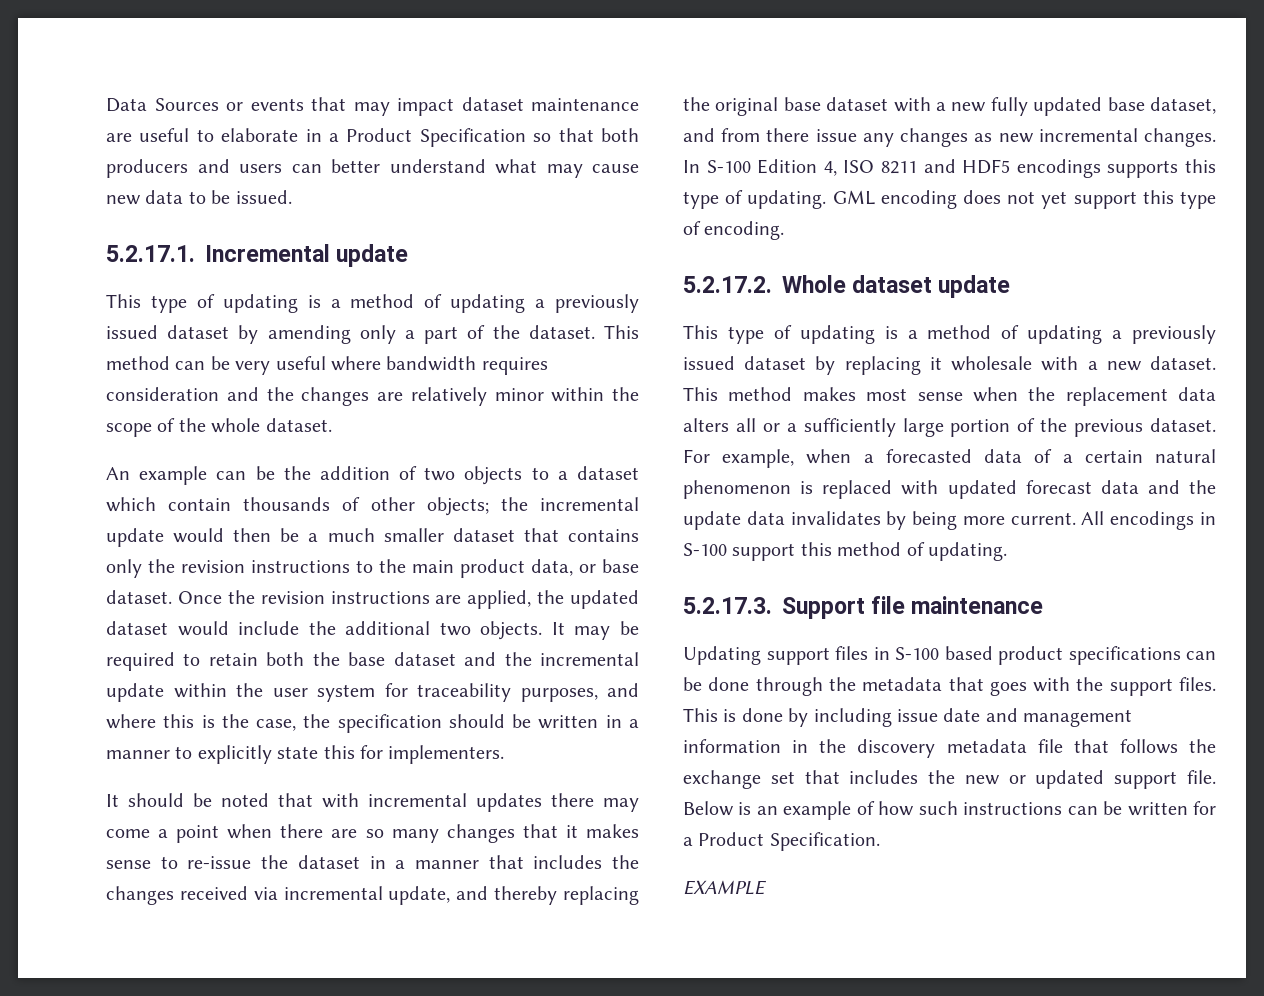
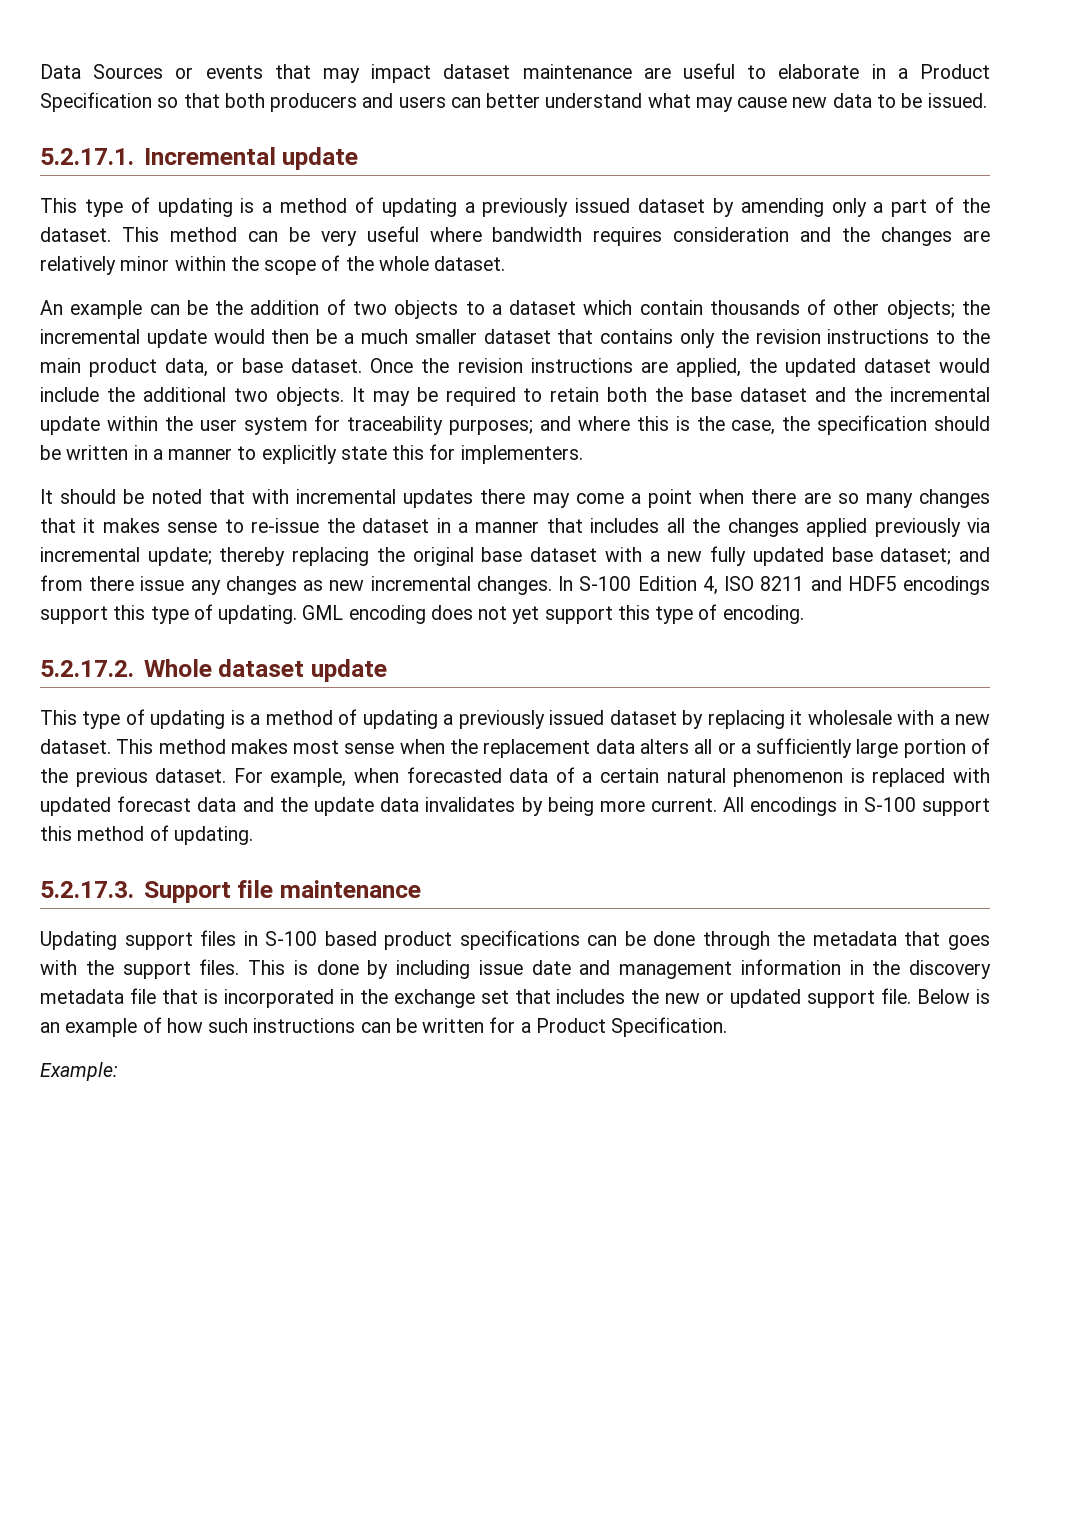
- It may be required to retain both the base dataset and the incremental update within the user system for traceability purposes, and where this is the case, the specification should be written in a manner to explicitly state this for implementers.
+ It may be required to retain both the base dataset and the incremental update within the user system for traceability purposes; and where this is the case, the specification should be written in a manner to explicitly state this for implementers.
- It should be noted that with incremental updates there may come a point when there are so many changes that it makes sense to re-issue the dataset in a manner that includes the changes received via incremental update, and thereby replacing the original base dataset with a new fully updated base dataset, and from there issue any changes as new incremental changes.
+ It should be noted that with incremental updates there may come a point when there are so many changes that it makes sense to re-issue the dataset in a manner that includes all the changes applied previously via incremental update; thereby replacing the original base dataset with a new fully updated base dataset; and from there issue any changes as new incremental changes.
- In S-100 Edition 4, ISO 8211 and HDF5 encodings supports this type of updating.
+ In S-100 Edition 4, ISO 8211 and HDF5 encodings support this type of updating.
- For example, when a forecasted data of a certain natural phenomenon is replaced with updated forecast data and the update data invalidates by being more current.
+ For example, when forecasted data of a certain natural phenomenon is replaced with updated forecast data and the update data invalidates by being more current.
- This is done by including issue date and management information in the discovery metadata file that follows the exchange set that includes the new or updated support file.
+ This is done by including issue date and management information in the discovery metadata file that is incorporated in the exchange set that includes the new or updated support file.
- EXAMPLE
+ Example:

